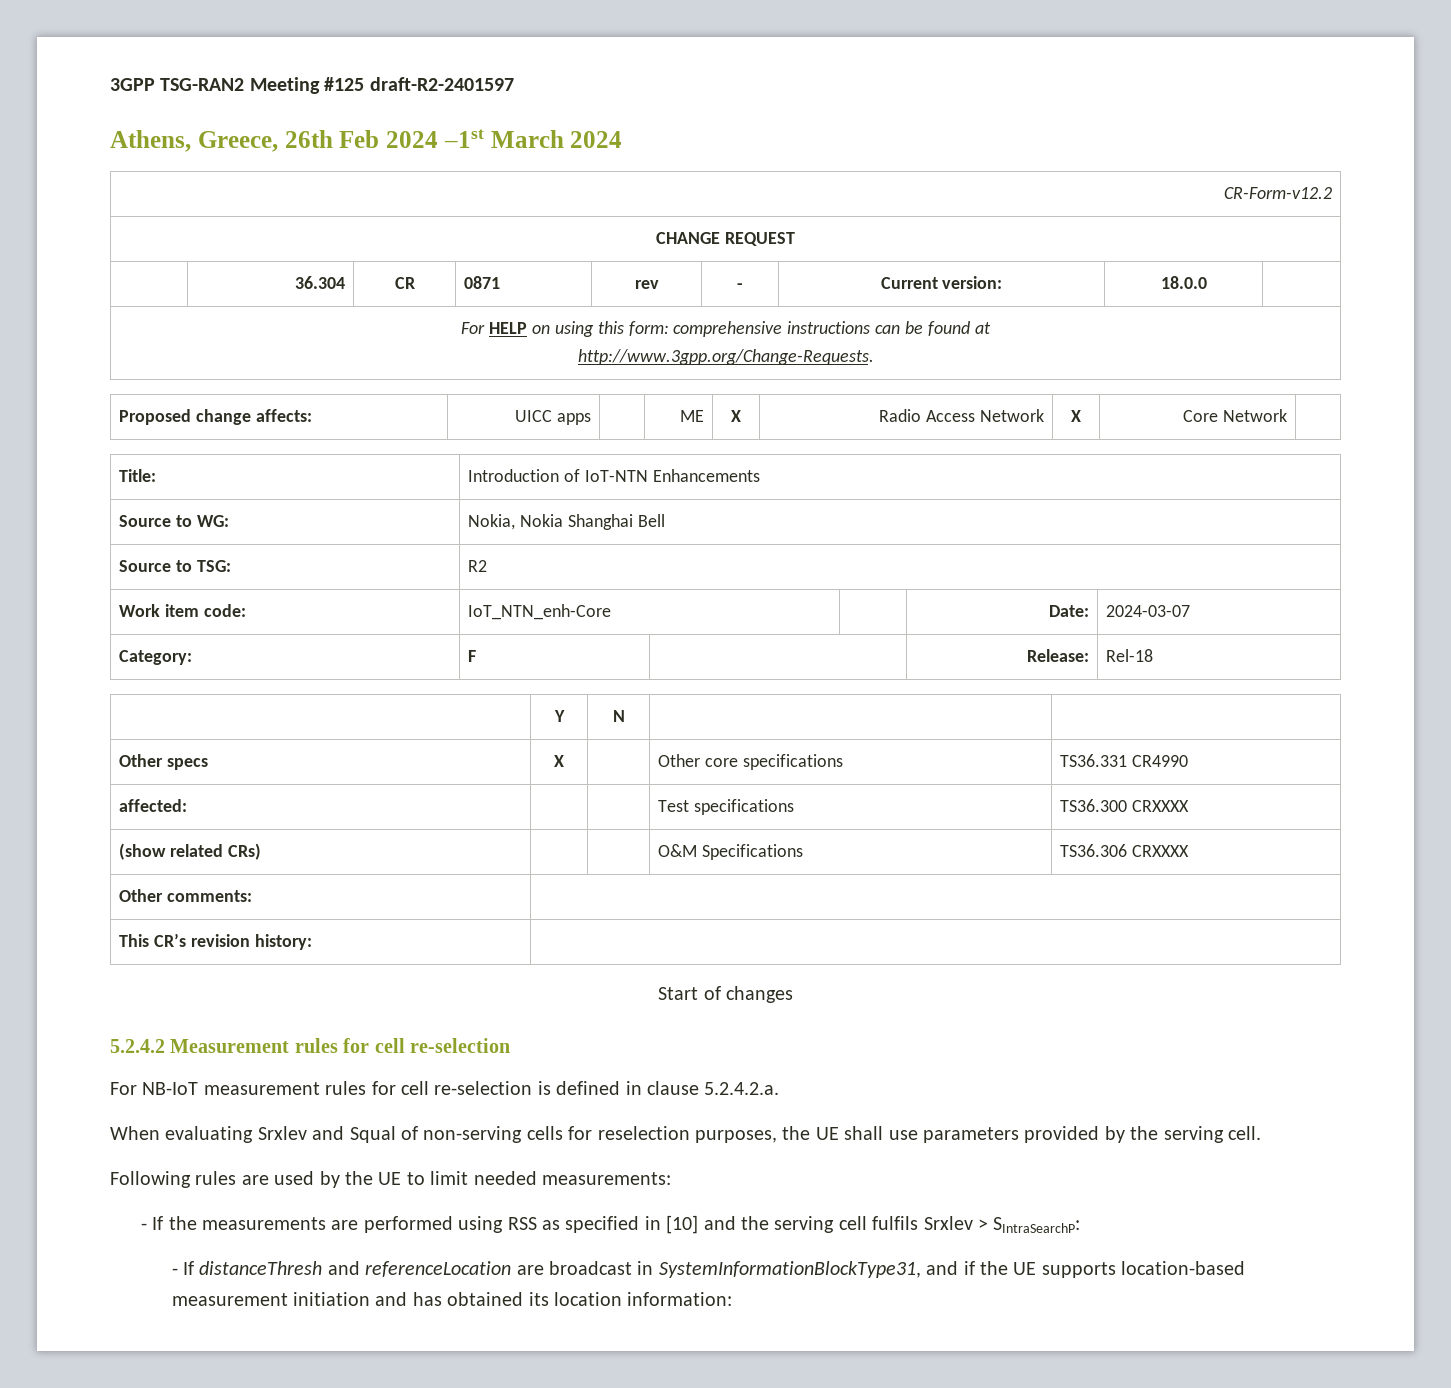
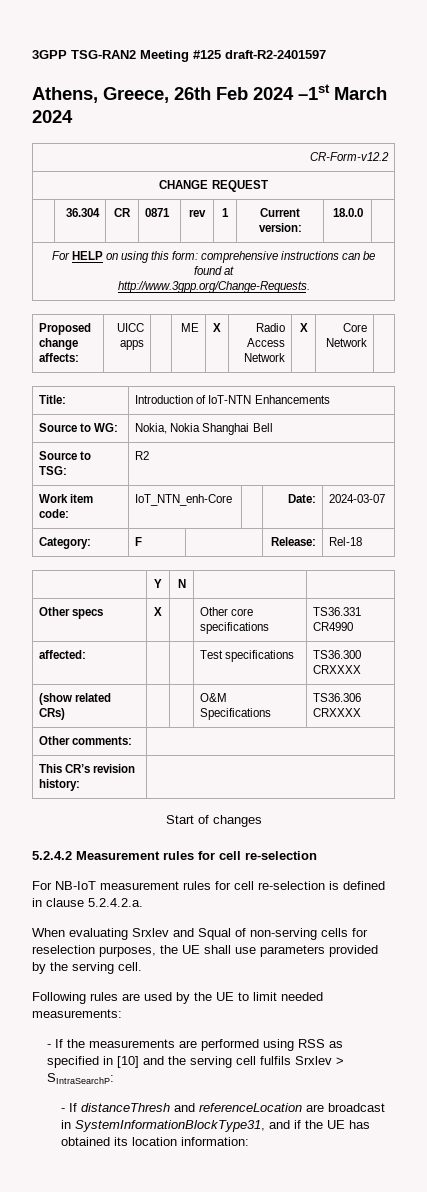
- | 36.304 | CR | 0871 | rev | - | Current version: | 18.0.0 |
+ | 36.304 | CR | 0871 | rev | 1 | Current version: | 18.0.0 |
- - If distanceThresh and referenceLocation are broadcast in SystemInformationBlockType31, and if the UE supports location-based measurement initiation and has obtained its location information:
+ - If distanceThresh and referenceLocation are broadcast in SystemInformationBlockType31, and if the UE has obtained its location information:

